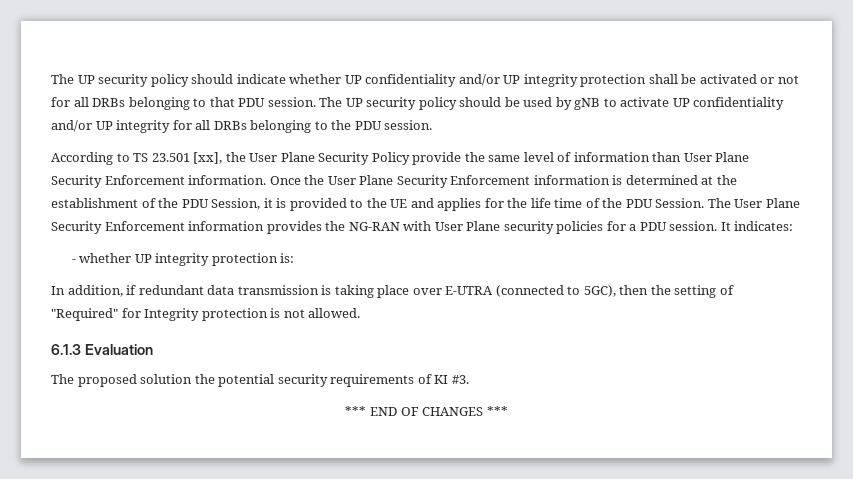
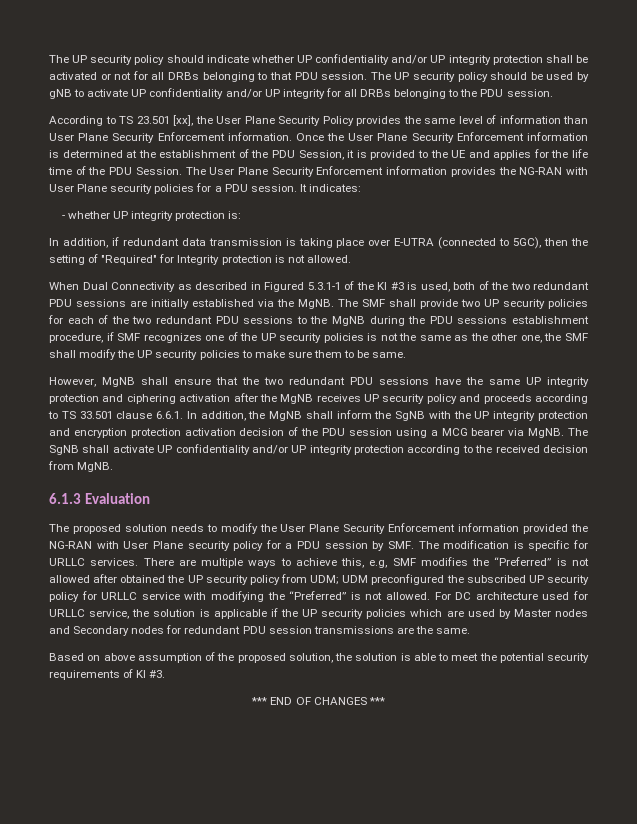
- According to TS 23.501 [xx], the User Plane Security Policy provide the same level of information than User Plane Security Enforcement information.
+ According to TS 23.501 [xx], the User Plane Security Policy provides the same level of information than User Plane Security Enforcement information.
+ When Dual Connectivity as described in Figured 5.3.1-1 of the KI #3 is used, both of the two redundant PDU sessions are initially established via the MgNB. The SMF shall provide two UP security policies for each of the two redundant PDU sessions to the MgNB during the PDU sessions establishment procedure, if SMF recognizes one of the UP security policies is not the same as the other one, the SMF shall modify the UP security policies to make sure them to be same.
+ However, MgNB shall ensure that the two redundant PDU sessions have the same UP integrity protection and ciphering activation after the MgNB receives UP security policy and proceeds according to TS 33.501 clause 6.6.1. In addition, the MgNB shall inform the SgNB with the UP integrity protection and encryption protection activation decision of the PDU session using a MCG bearer via MgNB. The SgNB shall activate UP confidentiality and/or UP integrity protection according to the received decision from MgNB.
- The proposed solution the potential security requirements of KI #3.
+ The proposed solution needs to modify the User Plane Security Enforcement information provided the NG-RAN with User Plane security policy for a PDU session by SMF. The modification is specific for URLLC services. There are multiple ways to achieve this, e.g, SMF modifies the “Preferred” is not allowed after obtained the UP security policy from UDM; UDM preconfigured the subscribed UP security policy for URLLC service with modifying the “Preferred” is not allowed. For DC architecture used for URLLC service, the solution is applicable if the UP security policies which are used by Master nodes and Secondary nodes for redundant PDU session transmissions are the same.
+ Based on above assumption of the proposed solution, the solution is able to meet the potential security requirements of KI #3.

